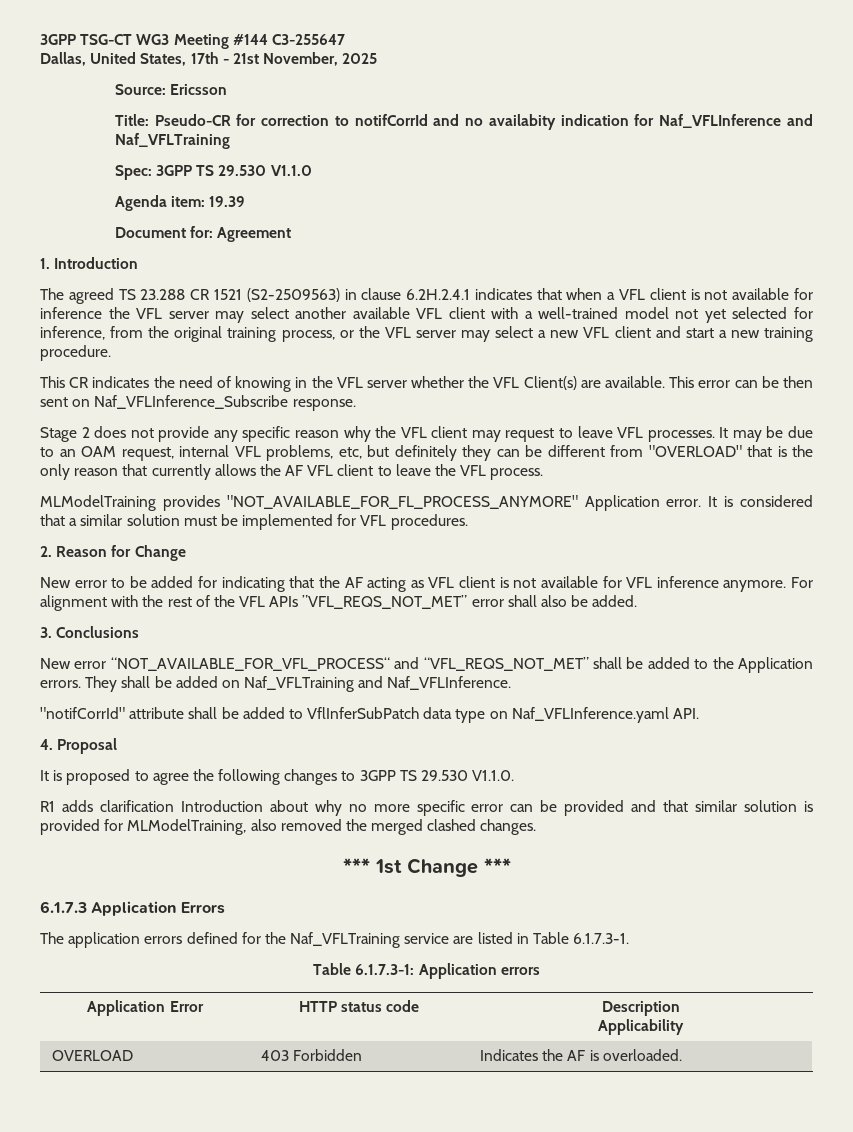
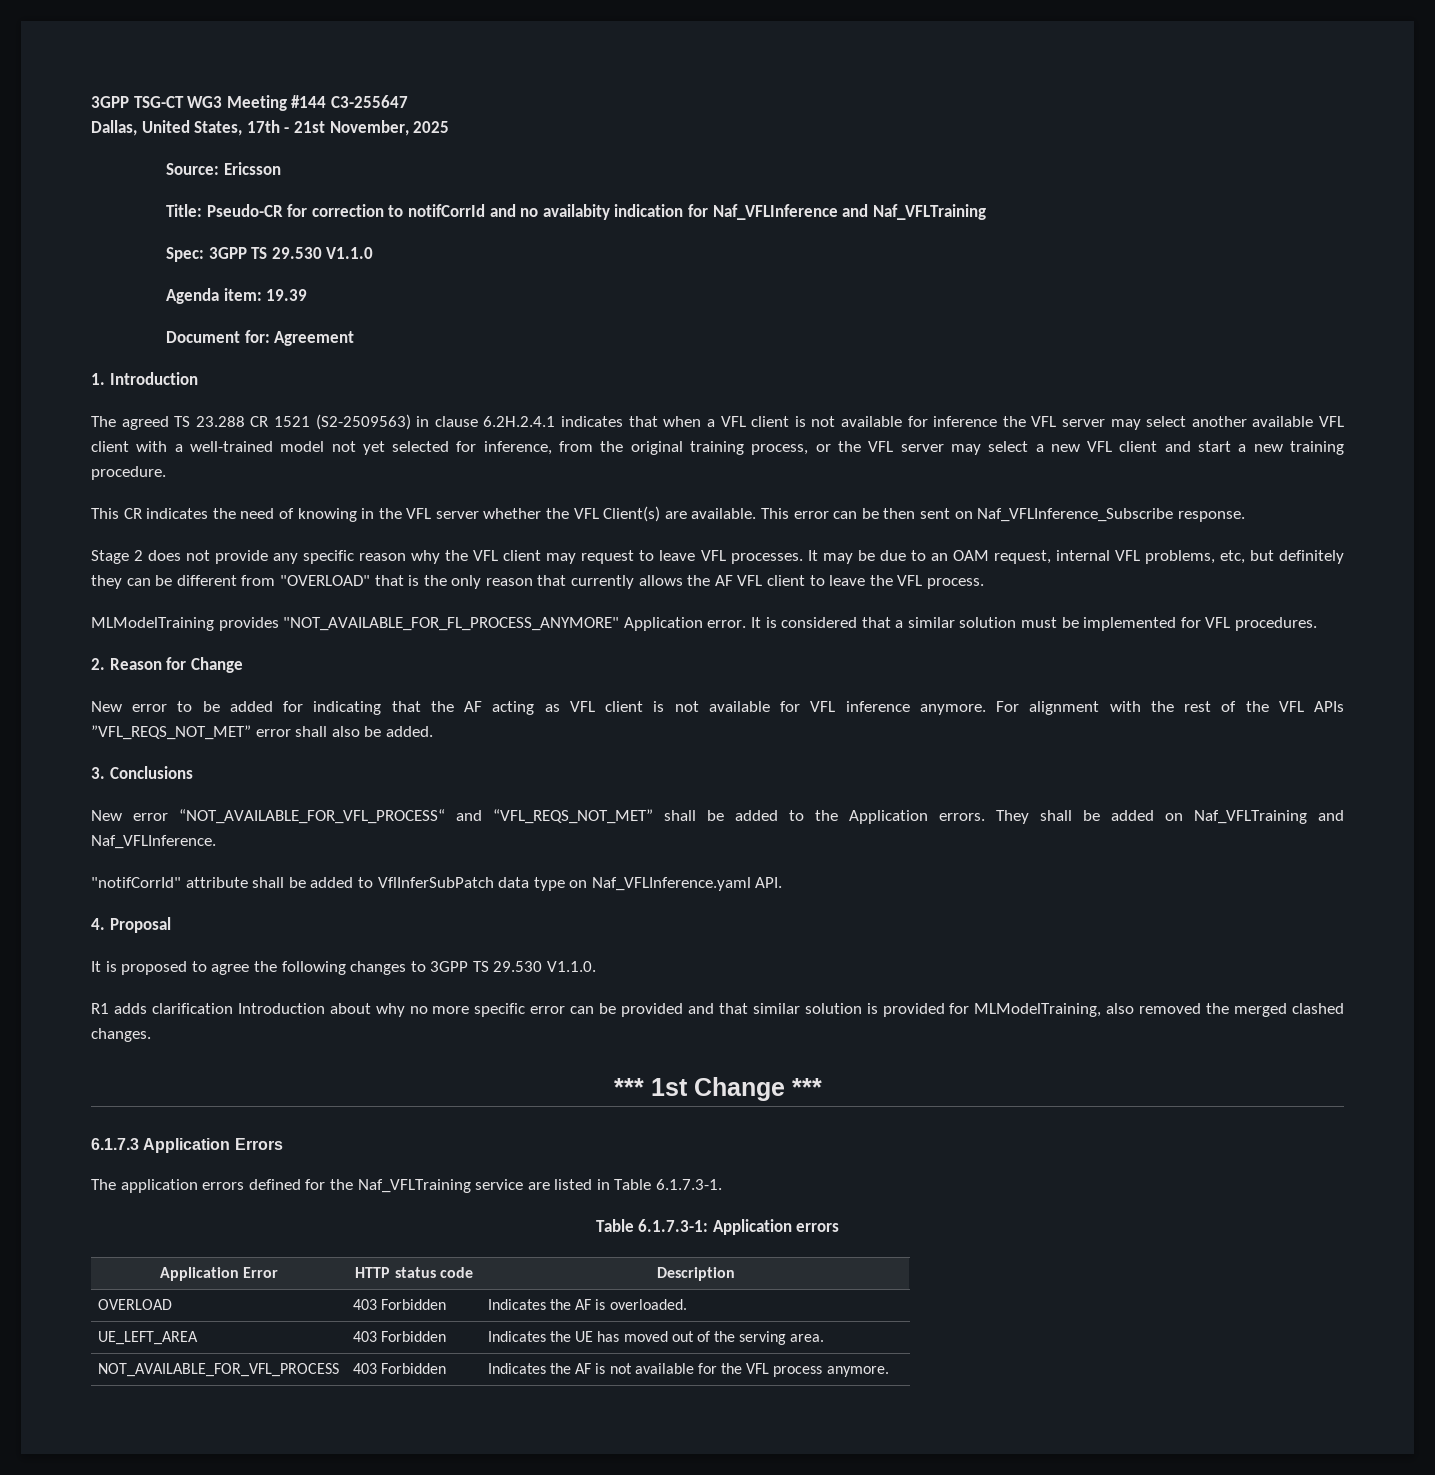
  Application Error | HTTP status code | Description
- Applicability
+ UE_LEFT_AREA | 403 Forbidden | Indicates the UE has moved out of the serving area.
+ NOT_AVAILABLE_FOR_VFL_PROCESS | 403 Forbidden | Indicates the AF is not available for the VFL process anymore.

